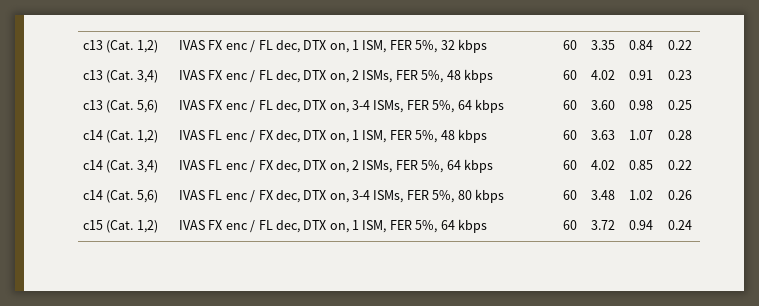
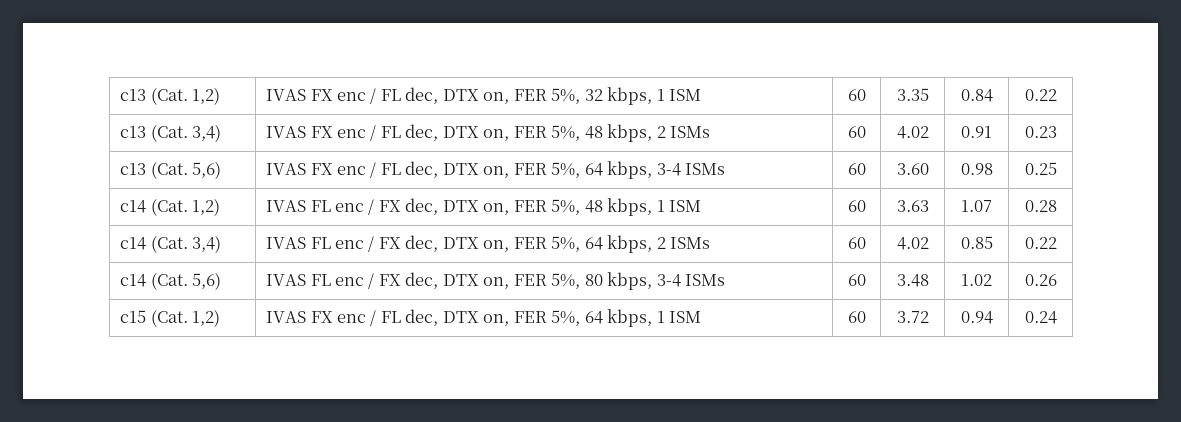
- c13 (Cat. 1,2) | IVAS FX enc / FL dec, DTX on, 1 ISM, FER 5%, 32 kbps | 60 | 3.35 | 0.84 | 0.22
+ c13 (Cat. 1,2) | IVAS FX enc / FL dec, DTX on, FER 5%, 32 kbps, 1 ISM | 60 | 3.35 | 0.84 | 0.22
- c13 (Cat. 3,4) | IVAS FX enc / FL dec, DTX on, 2 ISMs, FER 5%, 48 kbps | 60 | 4.02 | 0.91 | 0.23
+ c13 (Cat. 3,4) | IVAS FX enc / FL dec, DTX on, FER 5%, 48 kbps, 2 ISMs | 60 | 4.02 | 0.91 | 0.23
- c13 (Cat. 5,6) | IVAS FX enc / FL dec, DTX on, 3-4 ISMs, FER 5%, 64 kbps | 60 | 3.60 | 0.98 | 0.25
+ c13 (Cat. 5,6) | IVAS FX enc / FL dec, DTX on, FER 5%, 64 kbps, 3-4 ISMs | 60 | 3.60 | 0.98 | 0.25
- c14 (Cat. 1,2) | IVAS FL enc / FX dec, DTX on, 1 ISM, FER 5%, 48 kbps | 60 | 3.63 | 1.07 | 0.28
+ c14 (Cat. 1,2) | IVAS FL enc / FX dec, DTX on, FER 5%, 48 kbps, 1 ISM | 60 | 3.63 | 1.07 | 0.28
- c14 (Cat. 3,4) | IVAS FL enc / FX dec, DTX on, 2 ISMs, FER 5%, 64 kbps | 60 | 4.02 | 0.85 | 0.22
+ c14 (Cat. 3,4) | IVAS FL enc / FX dec, DTX on, FER 5%, 64 kbps, 2 ISMs | 60 | 4.02 | 0.85 | 0.22
- c14 (Cat. 5,6) | IVAS FL enc / FX dec, DTX on, 3-4 ISMs, FER 5%, 80 kbps | 60 | 3.48 | 1.02 | 0.26
+ c14 (Cat. 5,6) | IVAS FL enc / FX dec, DTX on, FER 5%, 80 kbps, 3-4 ISMs | 60 | 3.48 | 1.02 | 0.26
- c15 (Cat. 1,2) | IVAS FX enc / FL dec, DTX on, 1 ISM, FER 5%, 64 kbps | 60 | 3.72 | 0.94 | 0.24
+ c15 (Cat. 1,2) | IVAS FX enc / FL dec, DTX on, FER 5%, 64 kbps, 1 ISM | 60 | 3.72 | 0.94 | 0.24

